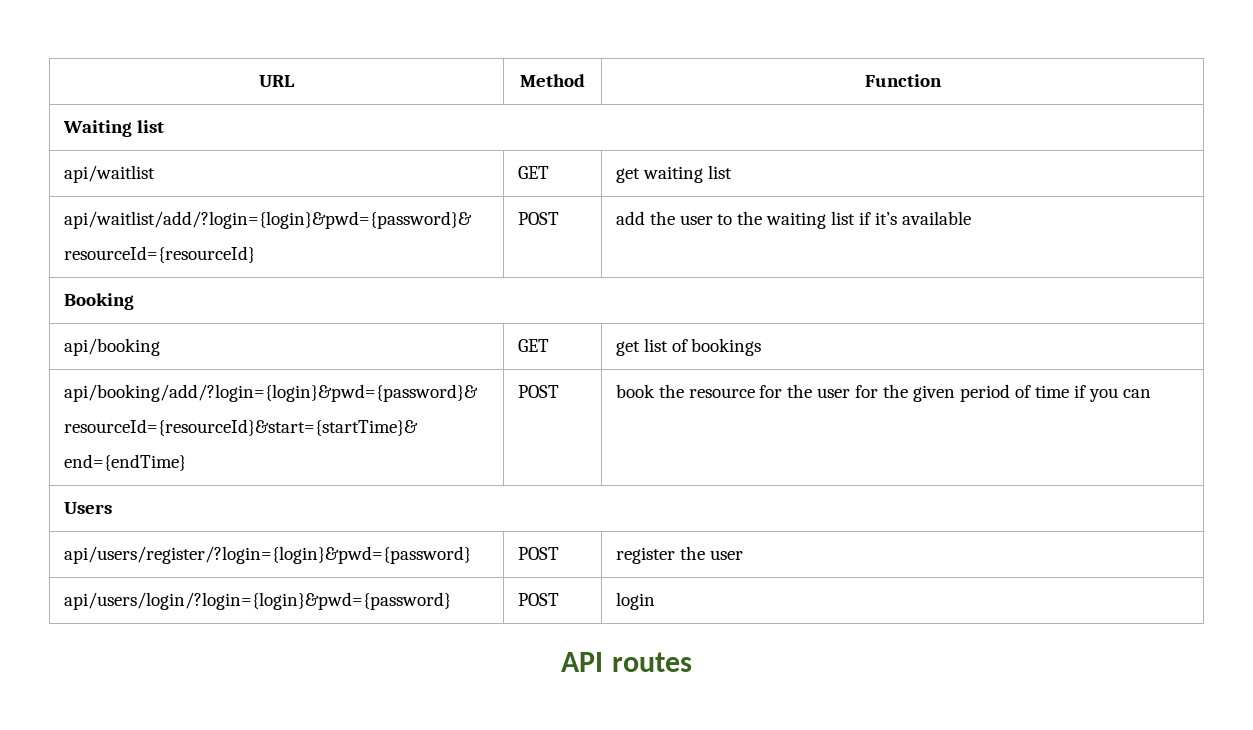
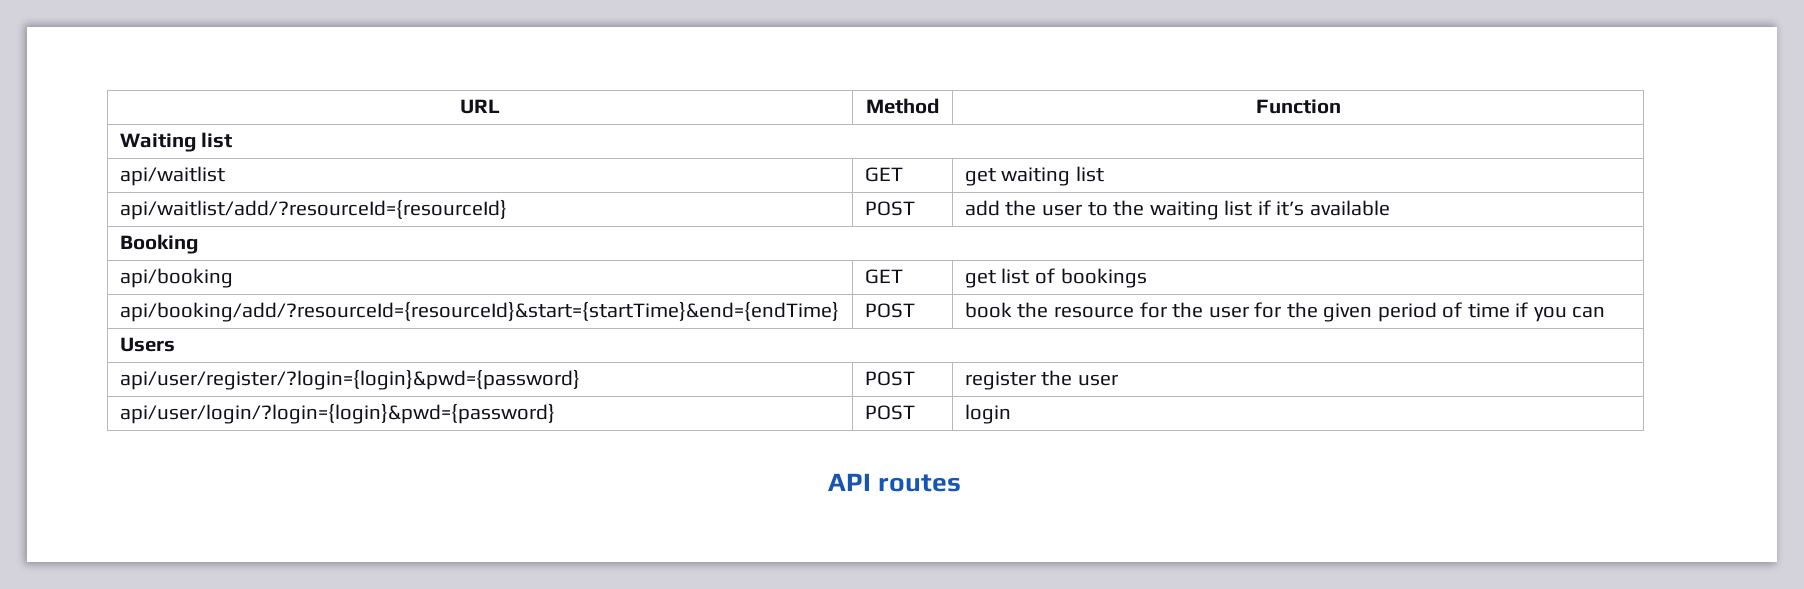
- api/waitlist/add/?login={login}&pwd={password}&
- resourceId={resourceId} | POST | add the user to the waiting list if it’s available
+ api/waitlist/add/?resourceId={resourceId} | POST | add the user to the waiting list if it’s available
- api/booking/add/?login={login}&pwd={password}&
- resourceId={resourceId}&start={startTime}&
- end={endTime} | POST | book the resource for the user for the given period of time if you can
+ api/booking/add/?resourceId={resourceId}&start={startTime}&end={endTime} | POST | book the resource for the user for the given period of time if you can
- api/users/register/?login={login}&pwd={password} | POST | register the user
+ api/user/register/?login={login}&pwd={password} | POST | register the user
- api/users/login/?login={login}&pwd={password} | POST | login
+ api/user/login/?login={login}&pwd={password} | POST | login

